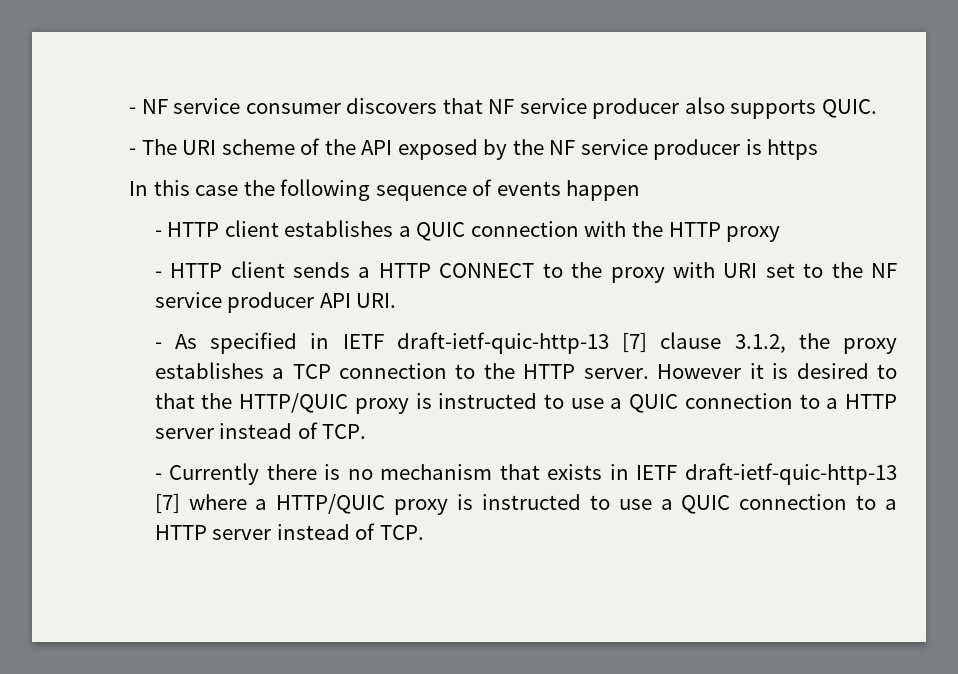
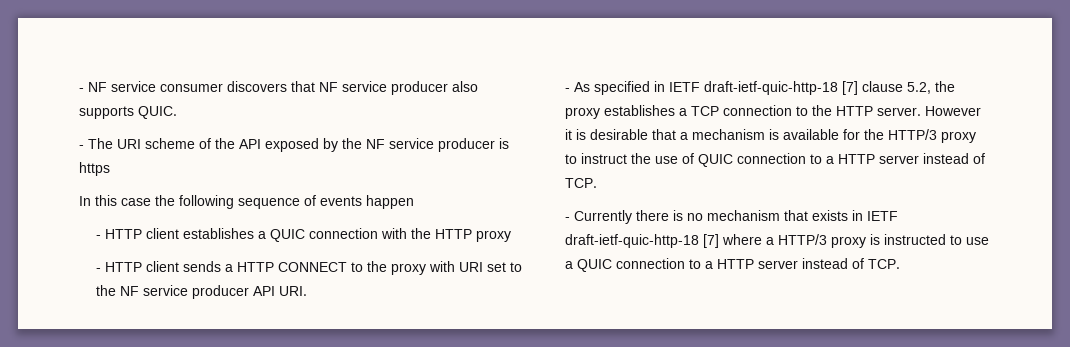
- - As specified in IETF draft-ietf-quic-http-13 [7] clause 3.1.2, the proxy establishes a TCP connection to the HTTP server.
+ - As specified in IETF draft-ietf-quic-http-18 [7] clause 5.2, the proxy establishes a TCP connection to the HTTP server.
- However it is desired to that the HTTP/QUIC proxy is instructed to use a QUIC connection to a HTTP server instead of TCP.
+ However it is desirable that a mechanism is available for the HTTP/3 proxy to instruct the use of QUIC connection to a HTTP server instead of TCP.
- - Currently there is no mechanism that exists in IETF draft-ietf-quic-http-13 [7] where a HTTP/QUIC proxy is instructed to use a QUIC connection to a HTTP server instead of TCP.
+ - Currently there is no mechanism that exists in IETF draft-ietf-quic-http-18 [7] where a HTTP/3 proxy is instructed to use a QUIC connection to a HTTP server instead of TCP.

